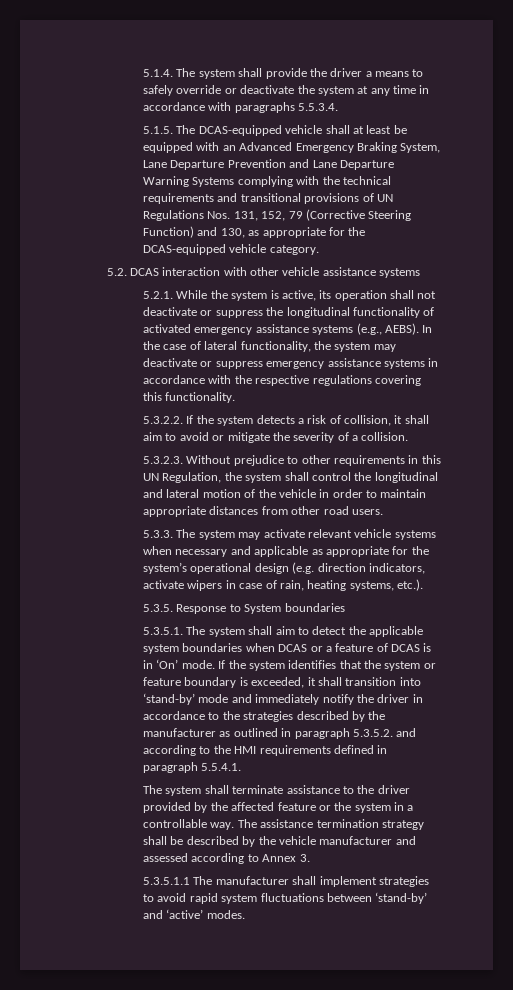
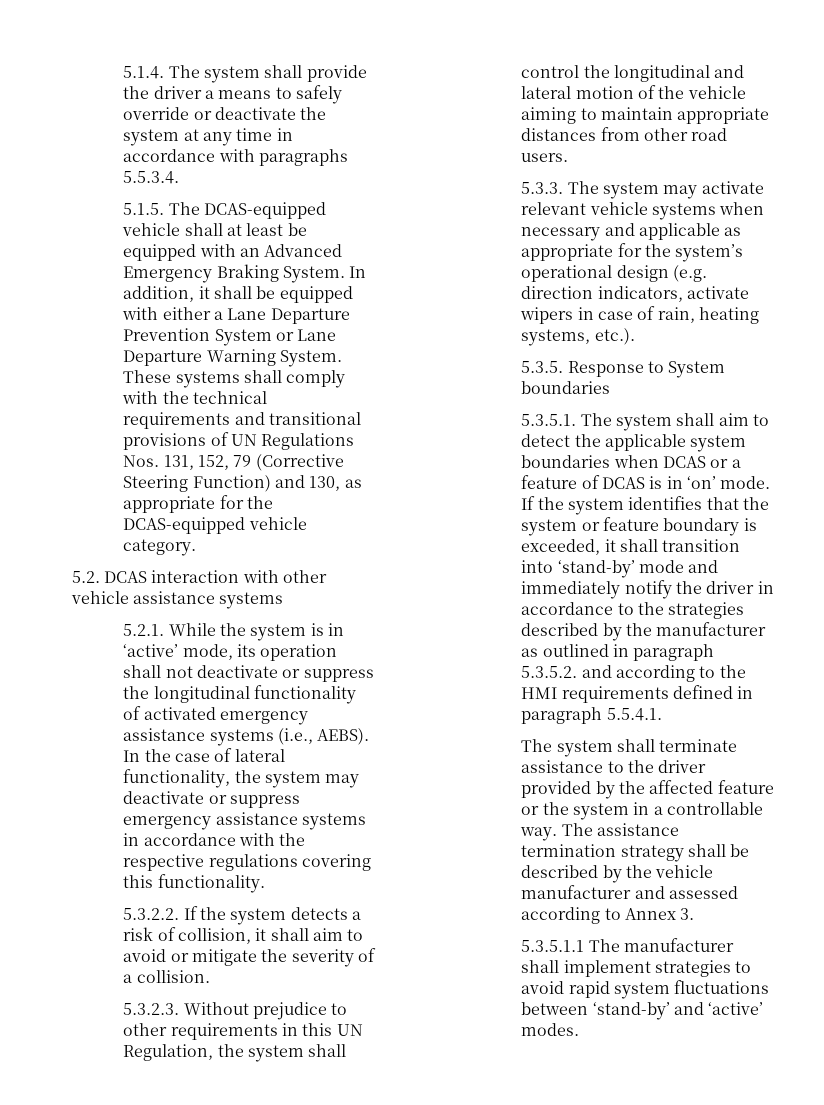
- 5.1.5. The DCAS-equipped vehicle shall at least be equipped with an Advanced Emergency Braking System, Lane Departure Prevention and Lane Departure Warning Systems complying with the technical requirements and transitional provisions of UN Regulations Nos. 131, 152, 79 (Corrective Steering Function) and 130, as appropriate for the DCAS-equipped vehicle category.
+ 5.1.5. The DCAS-equipped vehicle shall at least be equipped with an Advanced Emergency Braking System. In addition, it shall be equipped with either a Lane Departure Prevention System or Lane Departure Warning System. These systems shall comply with the technical requirements and transitional provisions of UN Regulations Nos. 131, 152, 79 (Corrective Steering Function) and 130, as appropriate for the DCAS-equipped vehicle category.
- 5.2.1. While the system is active, its operation shall not deactivate or suppress the longitudinal functionality of activated emergency assistance systems (e.g., AEBS).
+ 5.2.1. While the system is in ‘active’ mode, its operation shall not deactivate or suppress the longitudinal functionality of activated emergency assistance systems (i.e., AEBS).
- 5.3.2.3. Without prejudice to other requirements in this UN Regulation, the system shall control the longitudinal and lateral motion of the vehicle in order to maintain appropriate distances from other road users.
+ 5.3.2.3. Without prejudice to other requirements in this UN Regulation, the system shall control the longitudinal and lateral motion of the vehicle aiming to maintain appropriate distances from other road users.
- 5.3.5.1. The system shall aim to detect the applicable system boundaries when DCAS or a feature of DCAS is in ‘On’ mode.
+ 5.3.5.1. The system shall aim to detect the applicable system boundaries when DCAS or a feature of DCAS is in ‘on’ mode.

